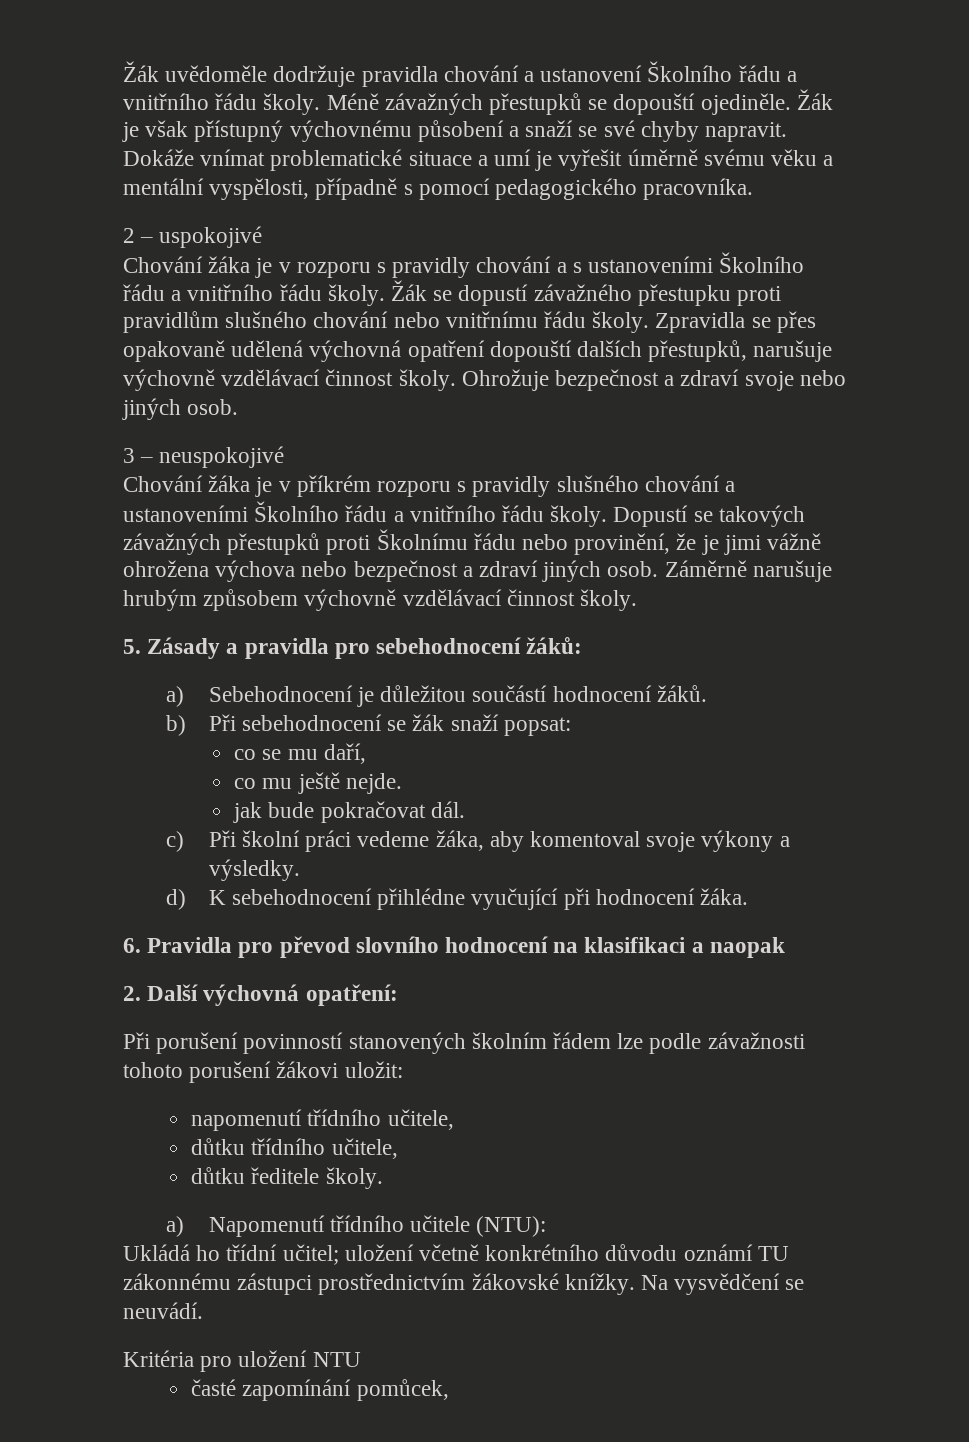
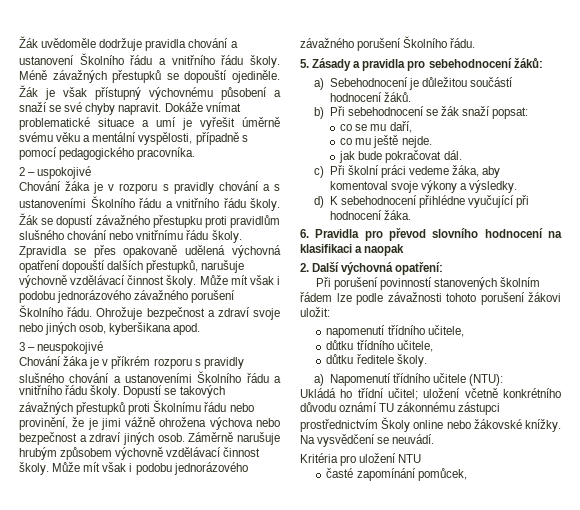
- Zpravidla se přes opakovaně udělená výchovná opatření dopouští dalších přestupků, narušuje výchovně vzdělávací činnost školy.
+ Zpravidla se přes opakovaně udělená výchovná opatření dopouští dalších přestupků, narušuje výchovně vzdělávací činnost školy. Může mít však i podobu jednorázového závažného porušení Školního řádu.
- Ohrožuje bezpečnost a zdraví svoje nebo jiných osob.
+ Ohrožuje bezpečnost a zdraví svoje nebo jiných osob, kyberšikana apod.
- Záměrně narušuje hrubým způsobem výchovně vzdělávací činnost školy.
+ Záměrně narušuje hrubým způsobem výchovně vzdělávací činnost školy. Může mít však i podobu jednorázového závažného porušení Školního řádu.
- Ukládá ho třídní učitel; uložení včetně konkrétního důvodu oznámí TU zákonnému zástupci prostřednictvím žákovské knížky.
+ Ukládá ho třídní učitel; uložení včetně konkrétního důvodu oznámí TU zákonnému zástupci prostřednictvím Školy online nebo žákovské knížky.

